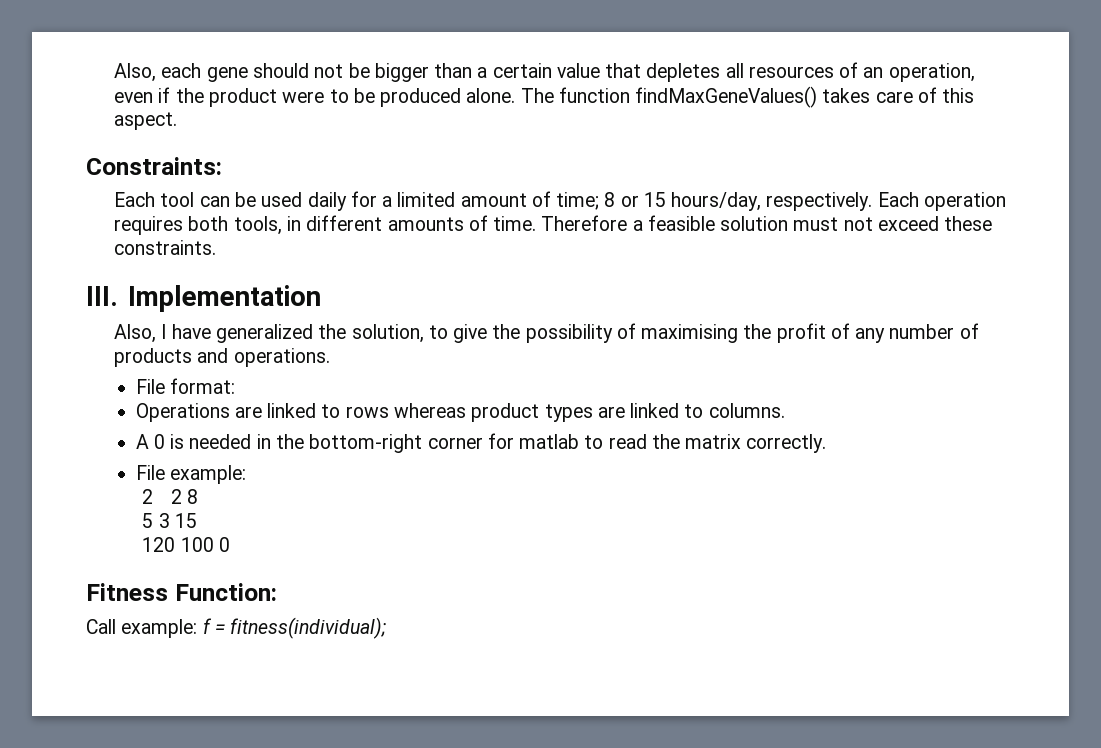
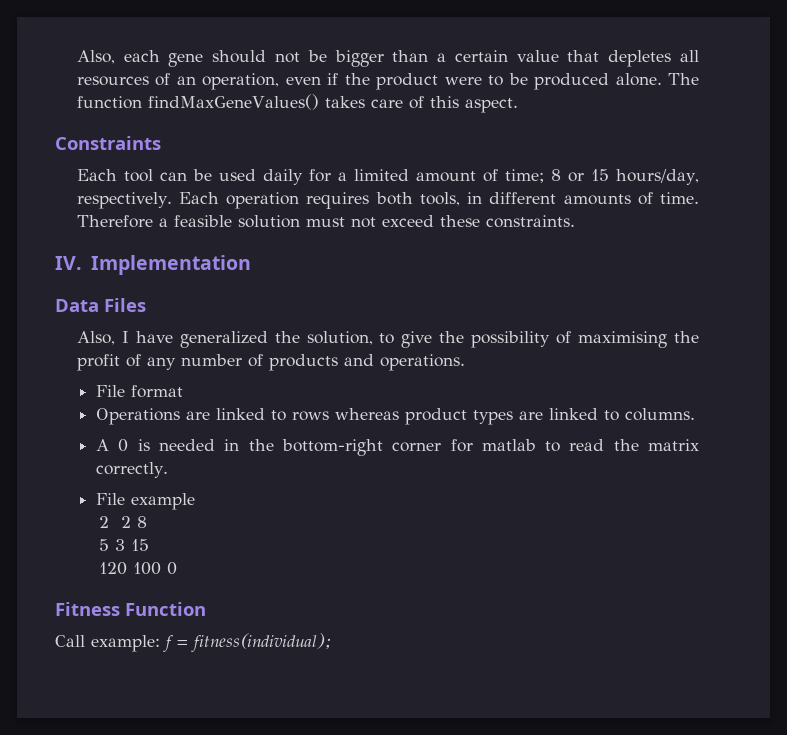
- Constraints:
+ Constraints
- III. Implementation
+ IV. Implementation
+ Data Files
- File format:
+ File format
- File example:
+ File example
- Fitness Function:
+ Fitness Function

